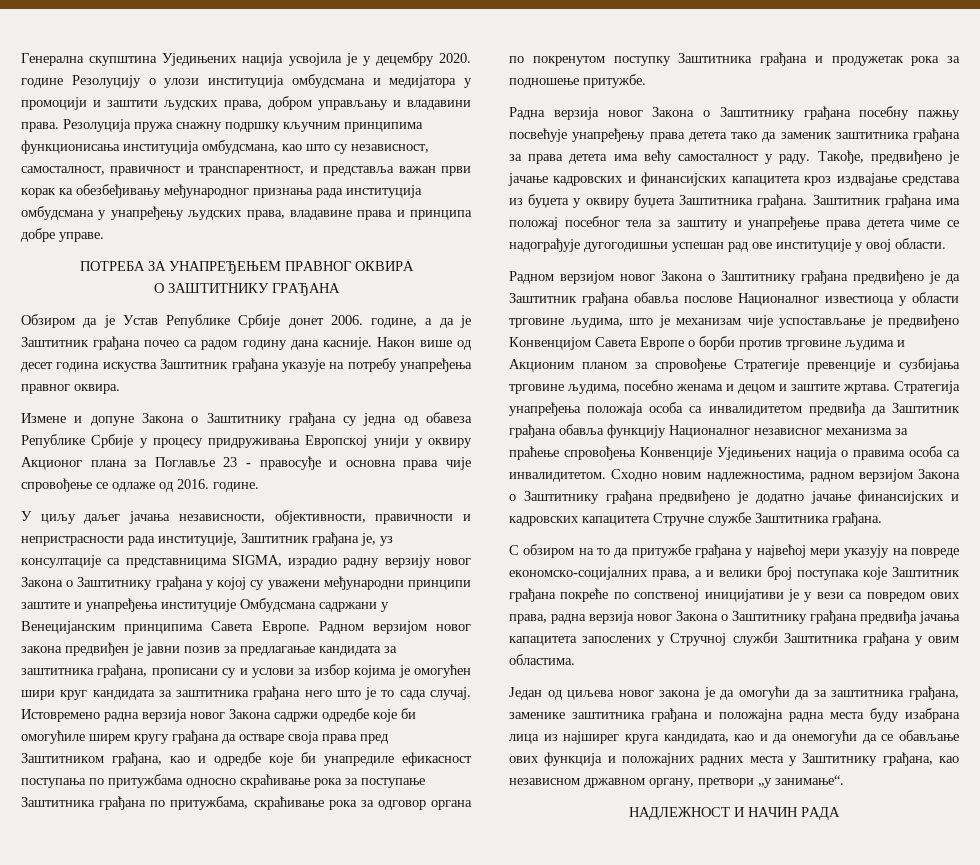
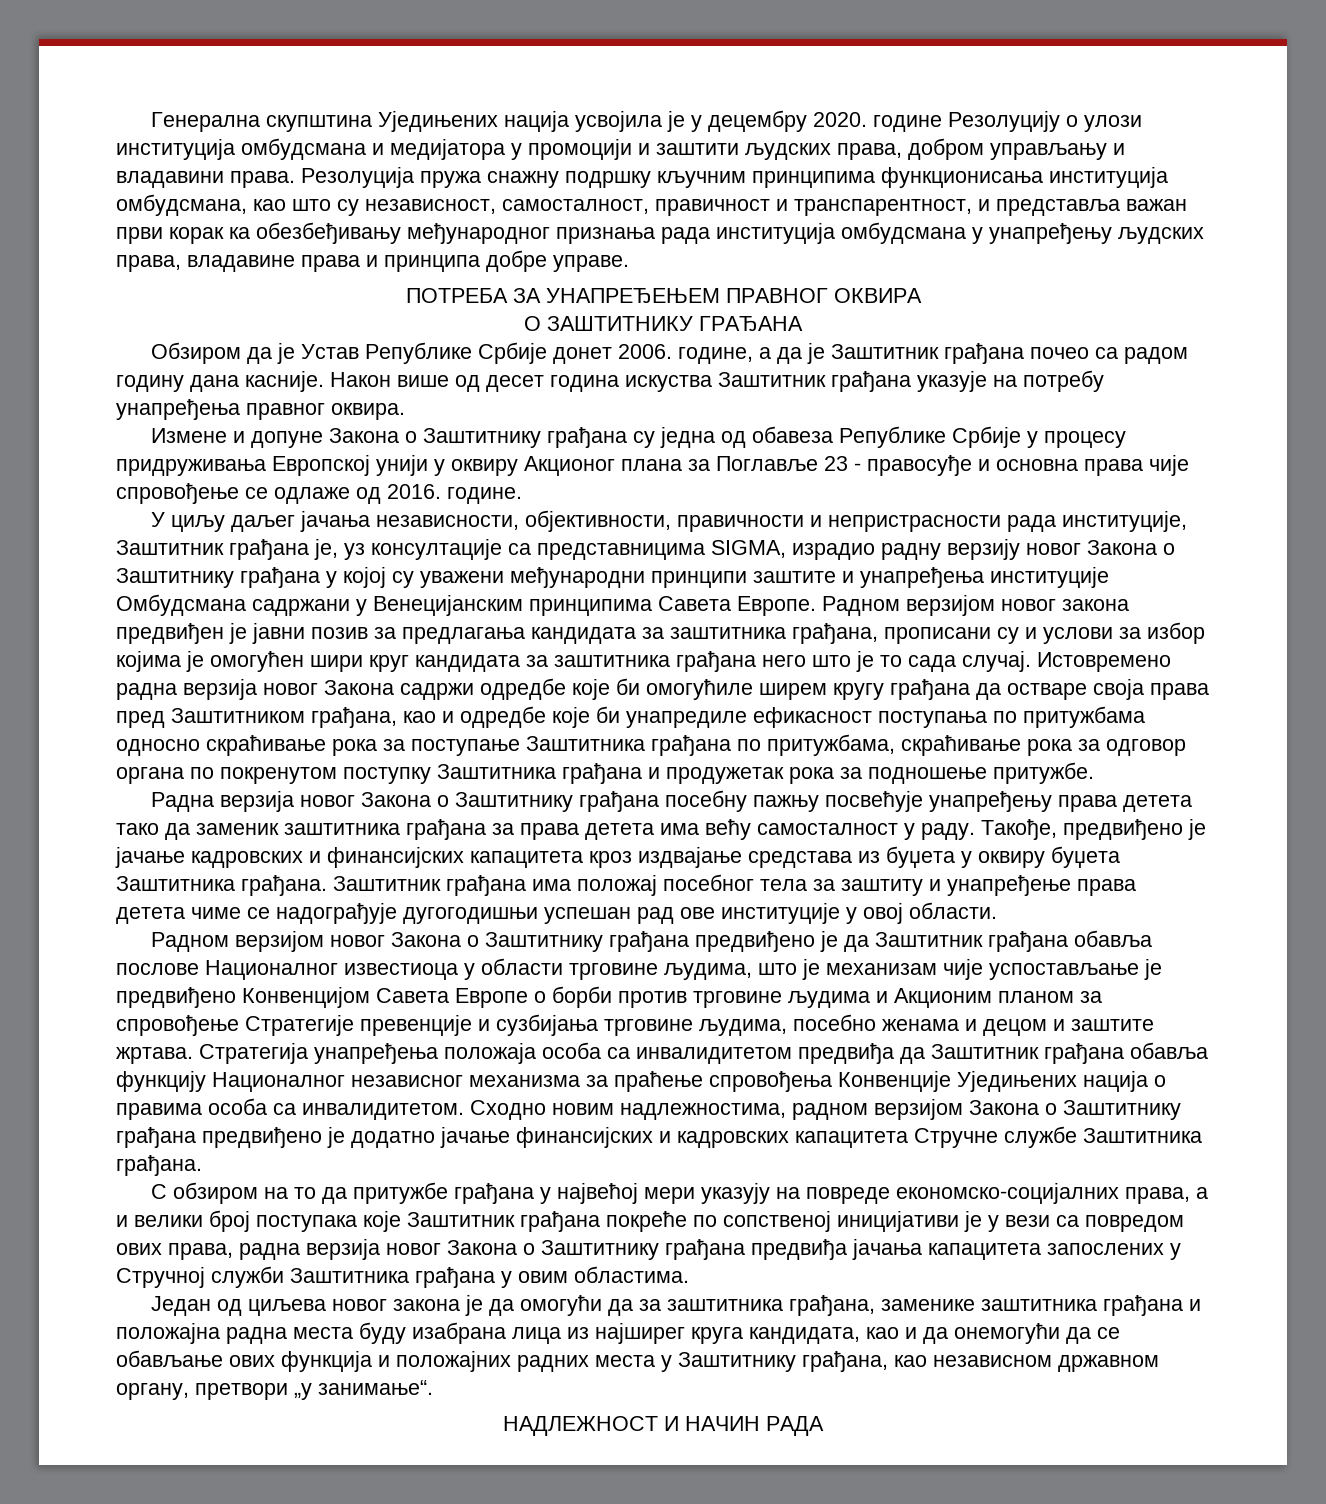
- Радном верзијом новог закона предвиђен je јавни позив за предлагањае кандидата за заштитника грађана, прописани су и услови за избор којима је омогућен шири круг кандидата за заштитника грађана него што је то сада случај.
+ Радном верзијом новог закона предвиђен je јавни позив за предлагања кандидата за заштитника грађана, прописани су и услови за избор којима је омогућен шири круг кандидата за заштитника грађана него што је то сада случај.

